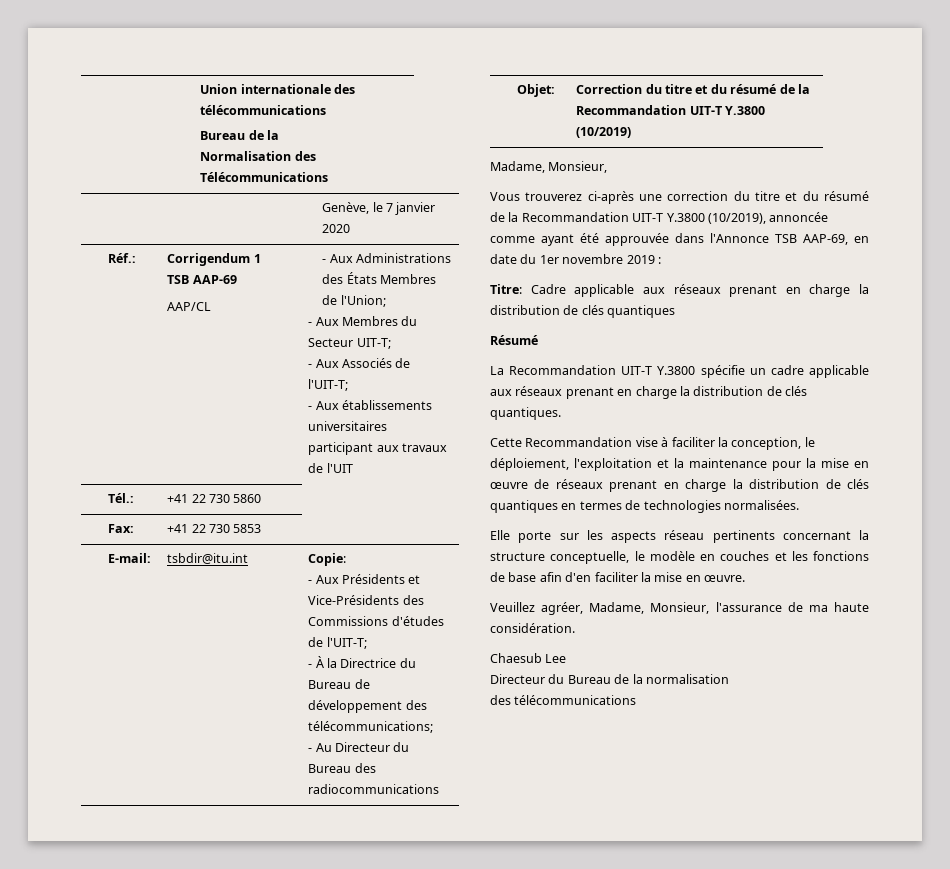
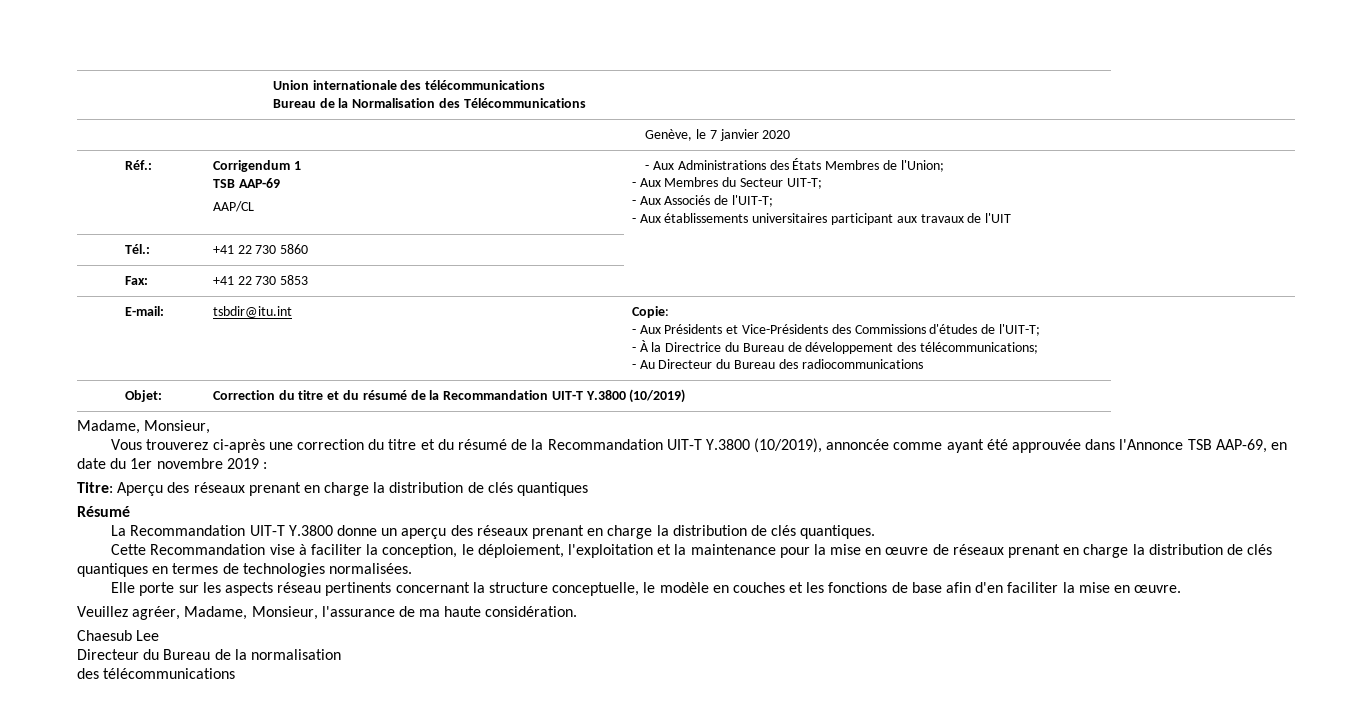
- Titre: Cadre applicable aux réseaux prenant en charge la distribution de clés quantiques
+ Titre: Aperçu des réseaux prenant en charge la distribution de clés quantiques
- La Recommandation UIT-T Y.3800 spécifie un cadre applicable aux réseaux prenant en charge la distribution de clés quantiques.
+ La Recommandation UIT-T Y.3800 donne un aperçu des réseaux prenant en charge la distribution de clés quantiques.

